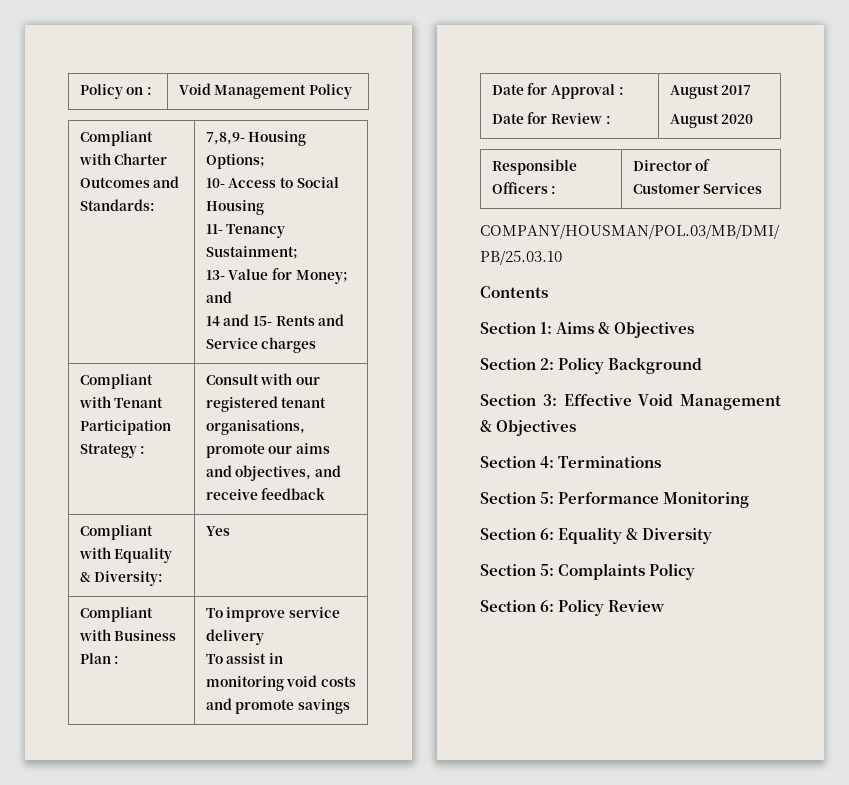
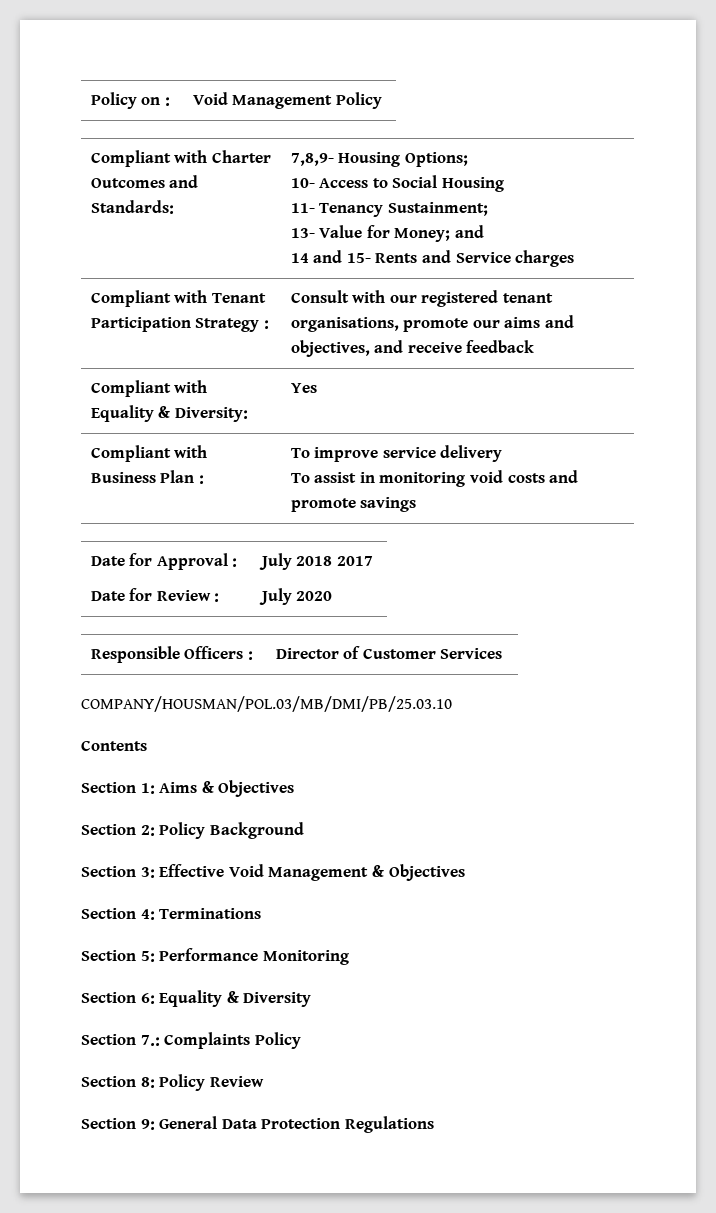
  Date for Approval :
- Date for Review : | August 2017
- August 2020
+ Date for Review : | July 2018 2017
+ July 2020
- Section 5: Complaints Policy
+ Section 7.: Complaints Policy
- Section 6: Policy Review
+ Section 8: Policy Review
+ Section 9: General Data Protection Regulations

